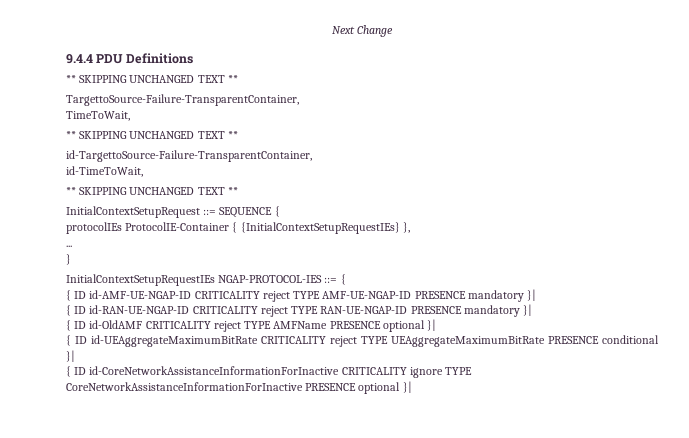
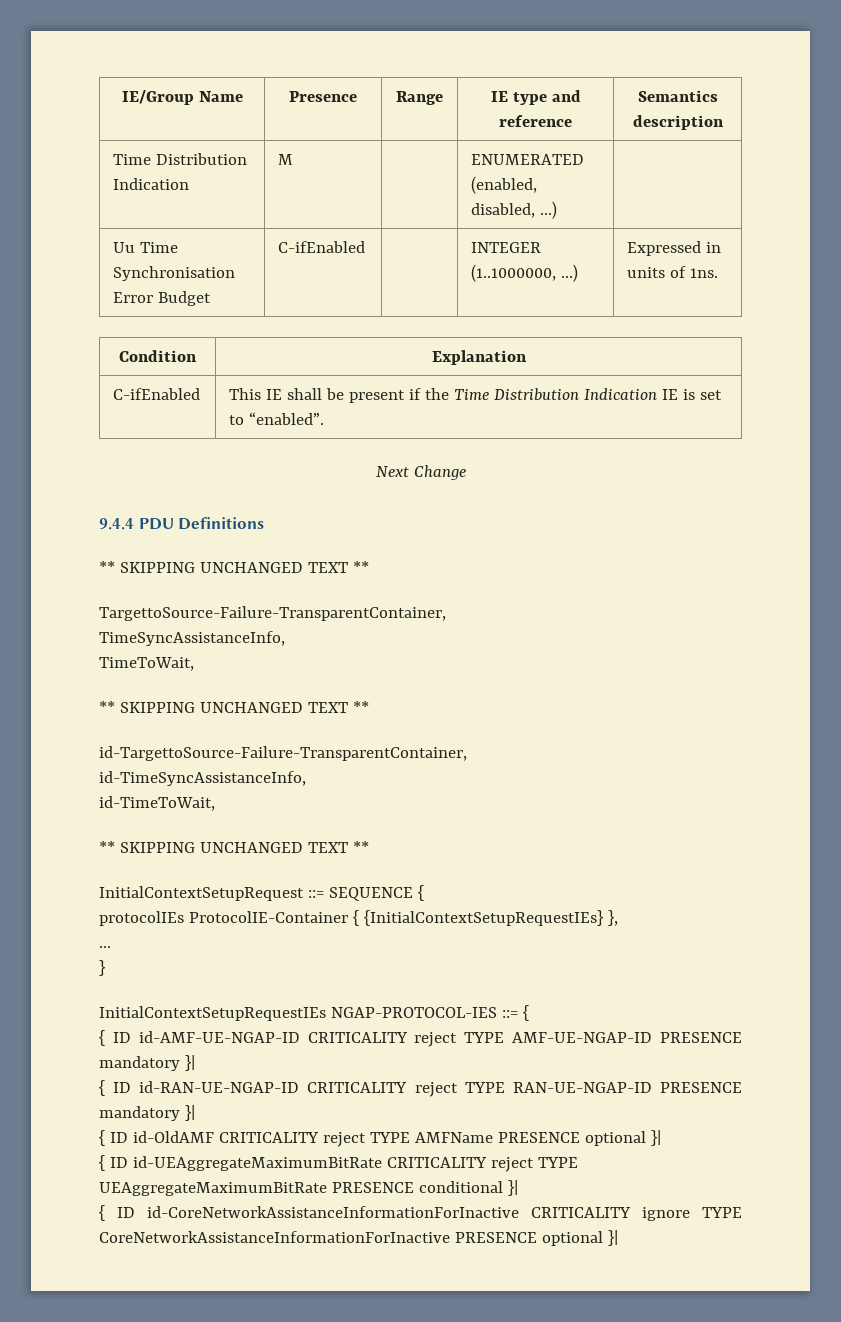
+ IE/Group Name | Presence | Range | IE type and reference | Semantics description
+ Time Distribution Indication | M | | ENUMERATED (enabled, disabled, …) |
+ Uu Time Synchronisation Error Budget | C-ifEnabled | | INTEGER (1..1000000, …) | Expressed in units of 1ns.
+ Condition | Explanation
+ C-ifEnabled | This IE shall be present if the Time Distribution Indication IE is set to “enabled”.
+ TimeSyncAssistanceInfo,
+ id-TimeSyncAssistanceInfo,

